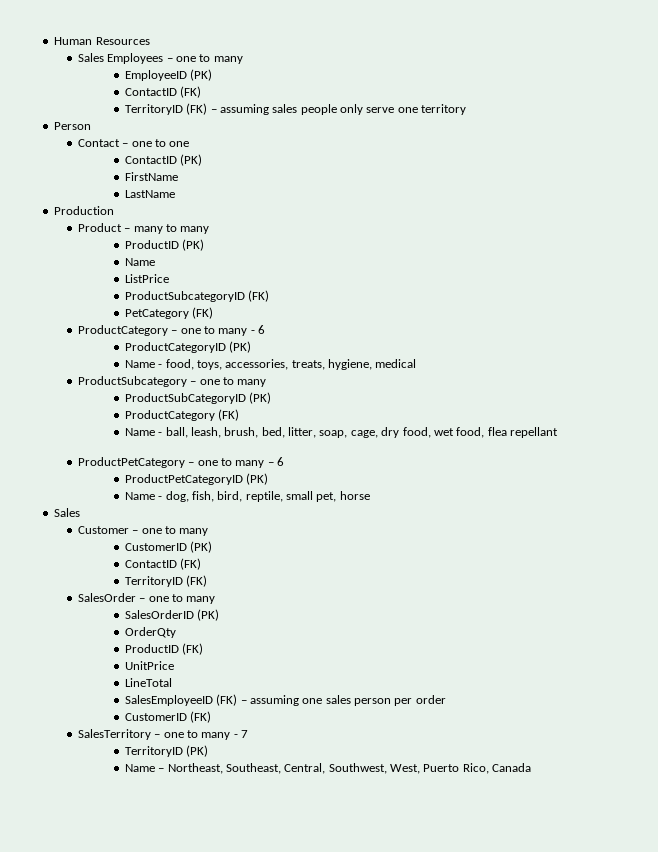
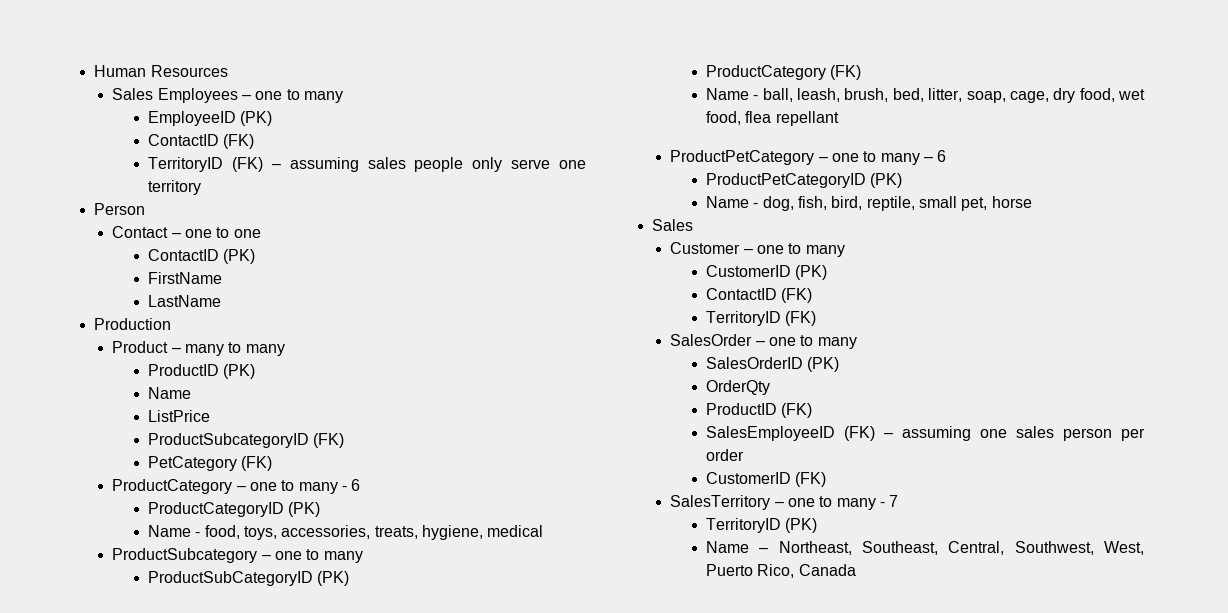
- UnitPrice
- LineTotal

